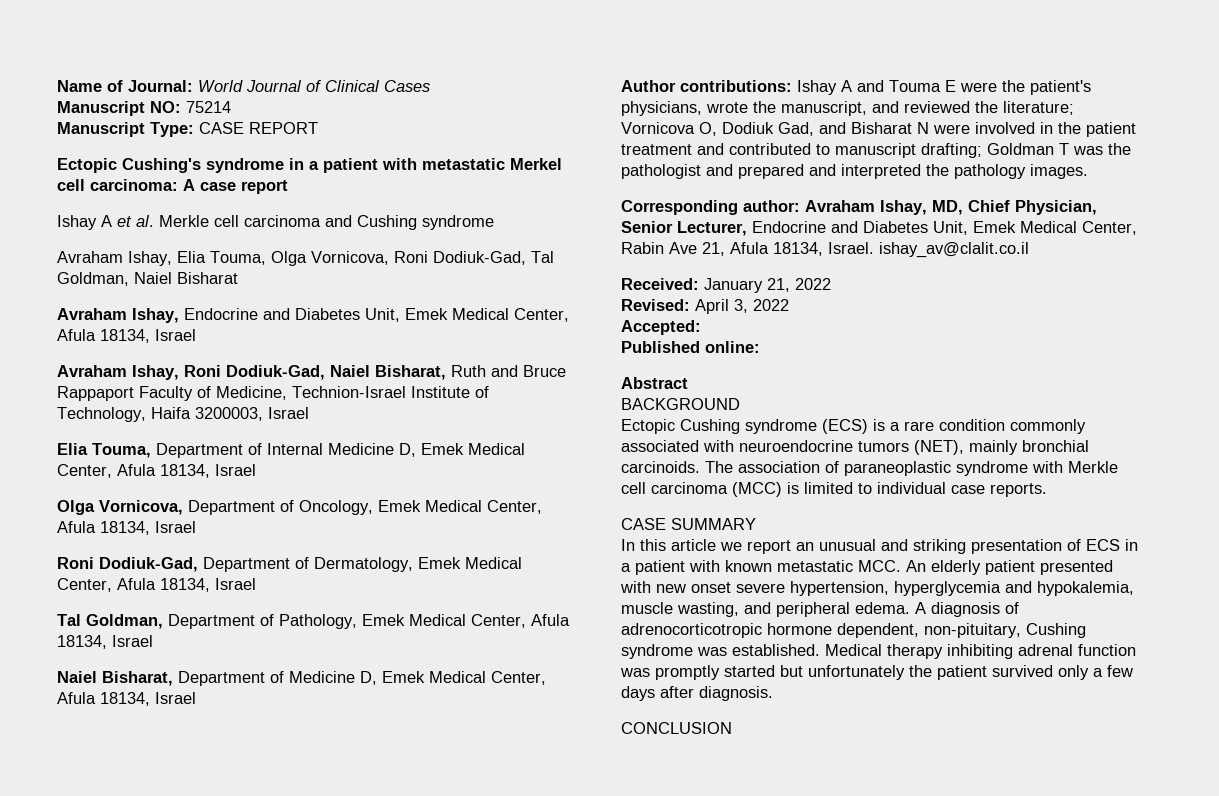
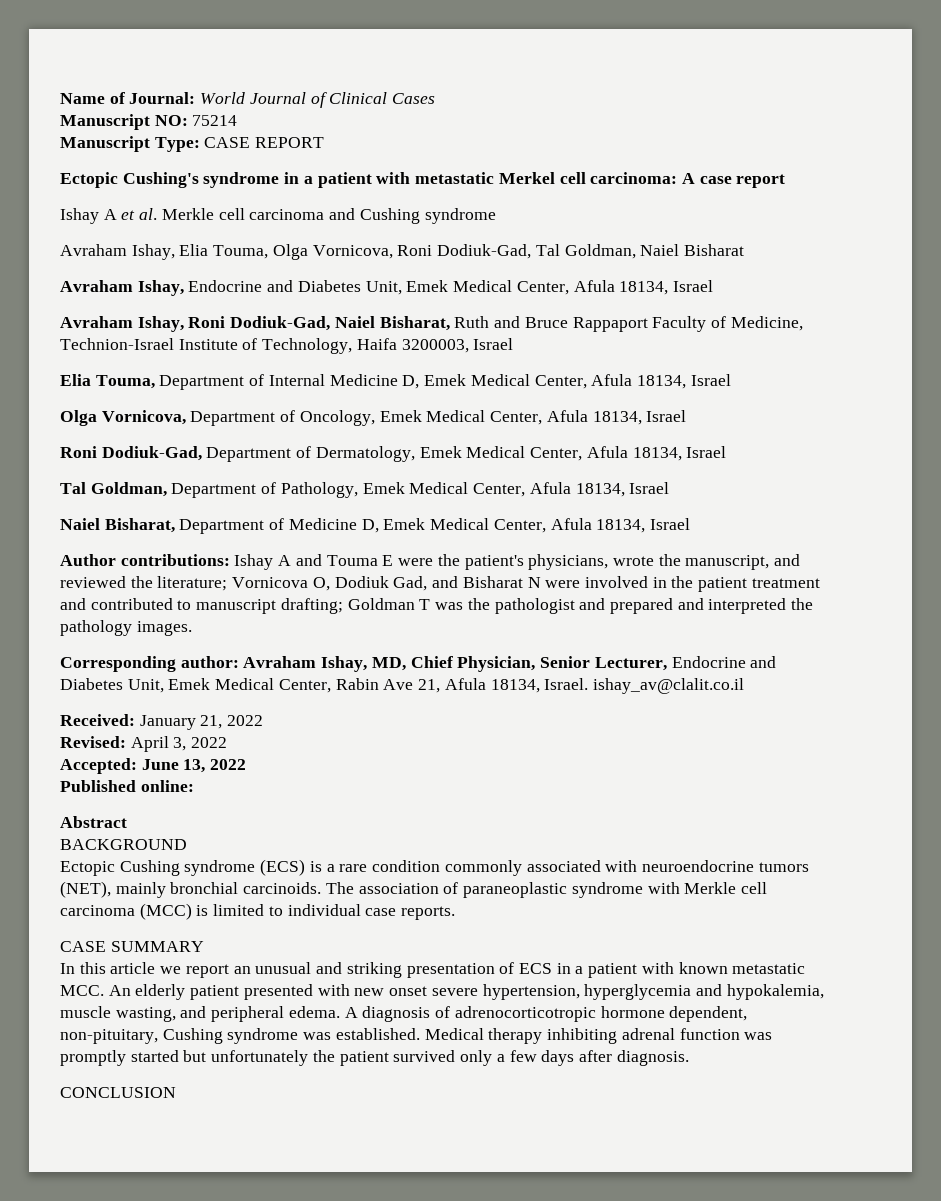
- Accepted:
+ Accepted: June 13, 2022

